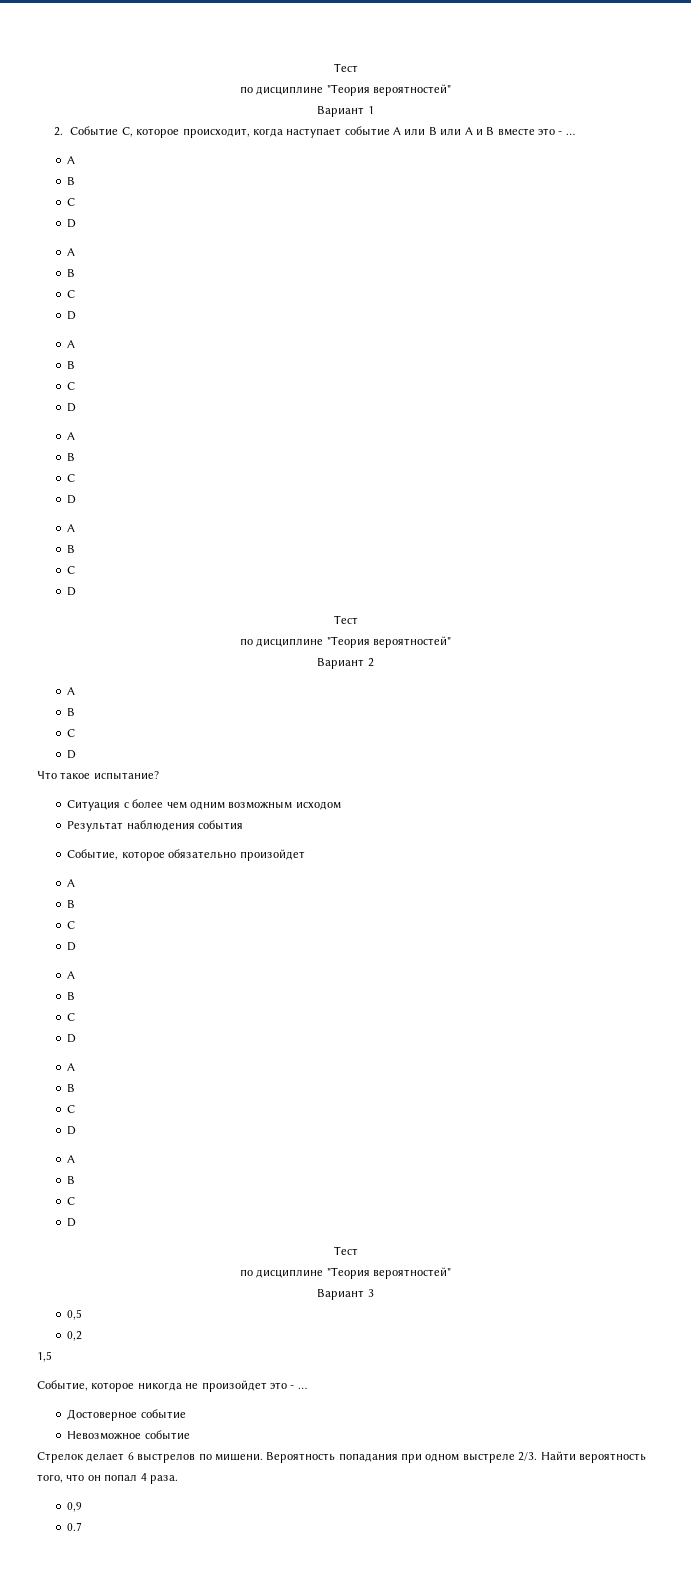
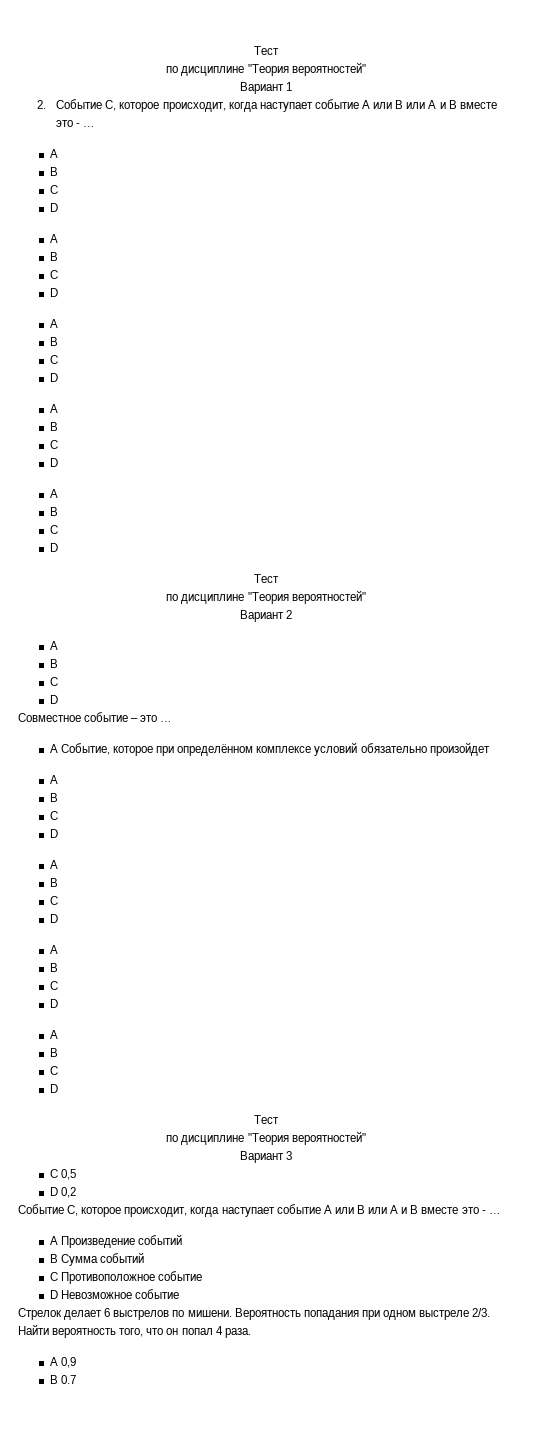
- Что такое испытание?
- Ситуация с более чем одним возможным исходом
- Результат наблюдения события
- Событие, которое обязательно произойдет
+ Совместное событие – это …
+ A Событие, которое при определённом комплексе условий обязательно произойдет
- 0,5
+ C 0,5
- 0,2
- 1,5
- Событие, которое никогда не произойдет это - …
- Достоверное событие
- Невозможное событие
+ D 0,2
+ Событие С, которое происходит, когда наступает событие А или В или А и В вместе это - …
+ A Произведение событий
+ B Сумма событий
+ C Противоположное событие
+ D Невозможное событие
- 0,9
+ A 0,9
- 0.7
+ B 0.7

